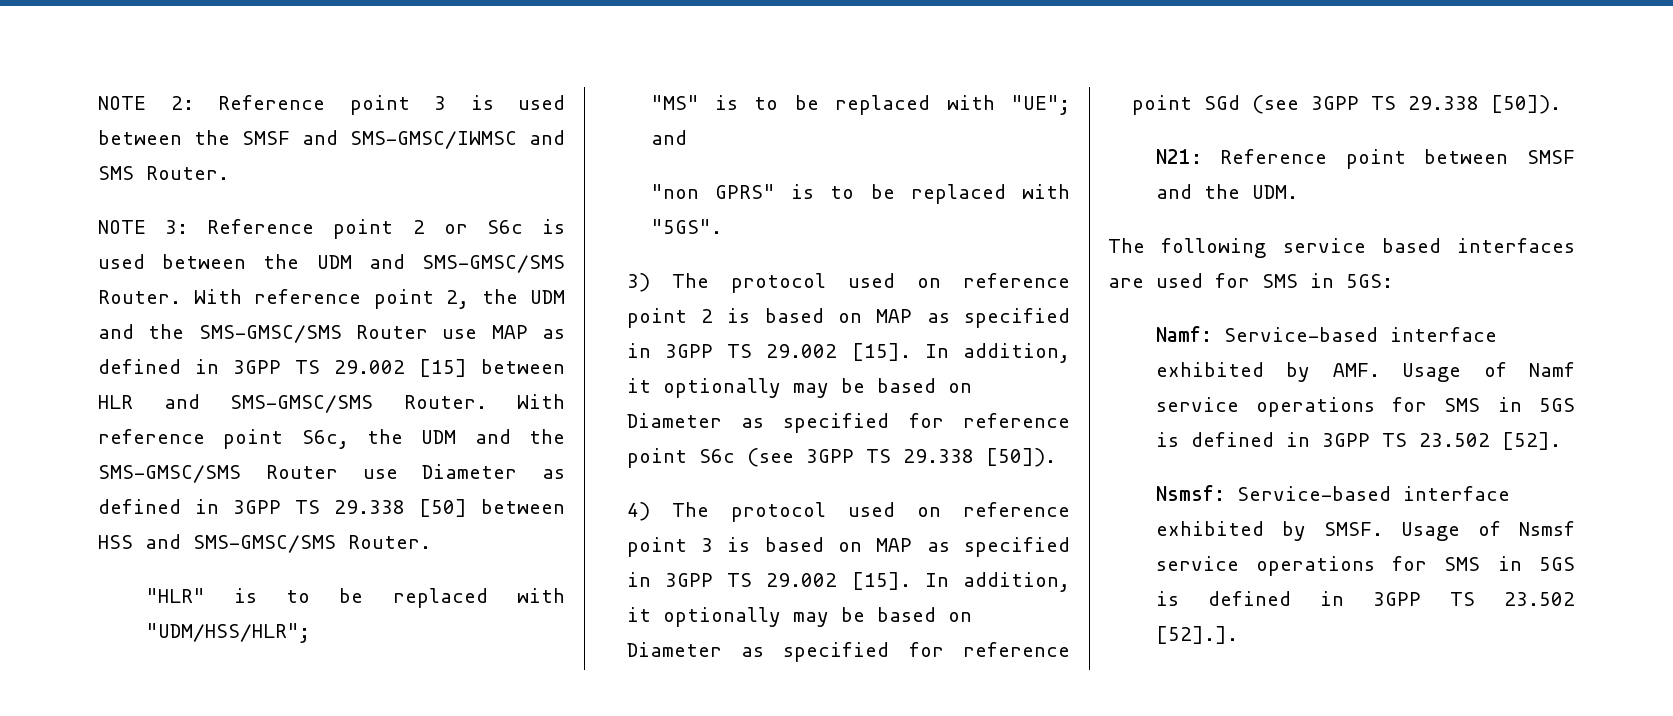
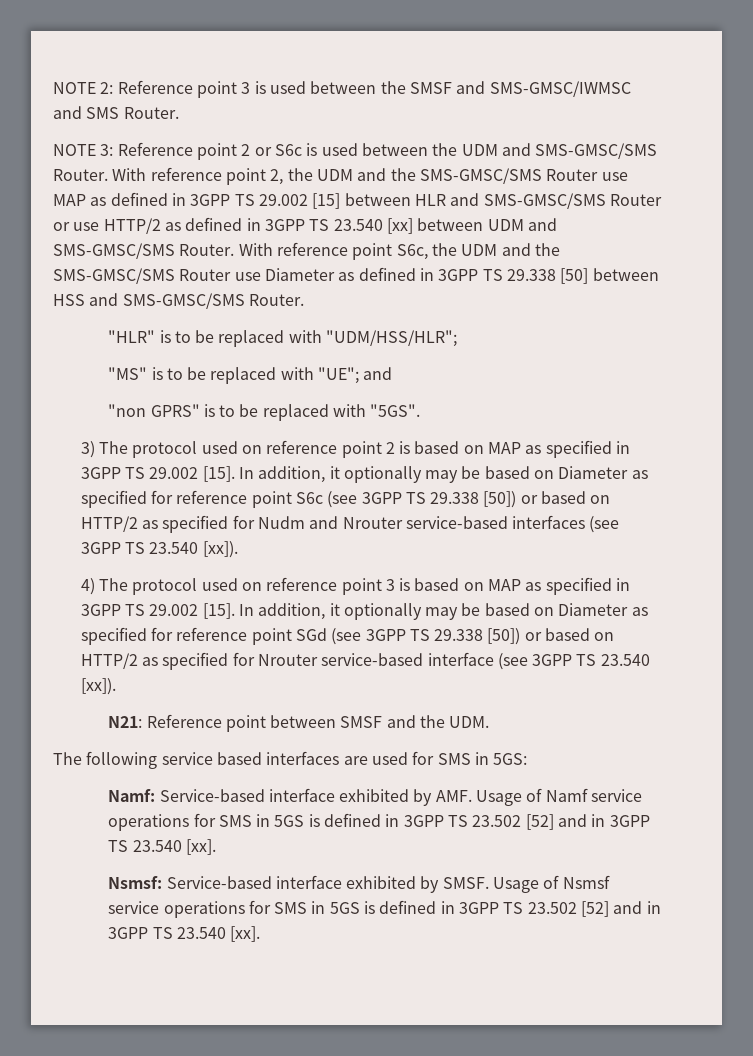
- With reference point 2, the UDM and the SMS-GMSC/SMS Router use MAP as defined in 3GPP TS 29.002 [15] between HLR and SMS-GMSC/SMS Router.
+ With reference point 2, the UDM and the SMS-GMSC/SMS Router use MAP as defined in 3GPP TS 29.002 [15] between HLR and SMS-GMSC/SMS Router or use HTTP/2 as defined in 3GPP TS 23.540 [xx] between UDM and SMS-GMSC/SMS Router.
- In addition, it optionally may be based on Diameter as specified for reference point S6c (see 3GPP TS 29.338 [50]).
+ In addition, it optionally may be based on Diameter as specified for reference point S6c (see 3GPP TS 29.338 [50]) or based on HTTP/2 as specified for Nudm and Nrouter service-based interfaces (see 3GPP TS 23.540 [xx]).
- In addition, it optionally may be based on Diameter as specified for reference point SGd (see 3GPP TS 29.338 [50]).
+ In addition, it optionally may be based on Diameter as specified for reference point SGd (see 3GPP TS 29.338 [50]) or based on HTTP/2 as specified for Nrouter service-based interface (see 3GPP TS 23.540 [xx]).
- Namf: Service-based interface exhibited by AMF. Usage of Namf service operations for SMS in 5GS is defined in 3GPP TS 23.502 [52].
+ Namf: Service-based interface exhibited by AMF. Usage of Namf service operations for SMS in 5GS is defined in 3GPP TS 23.502 [52] and in 3GPP TS 23.540 [xx].
- Usage of Nsmsf service operations for SMS in 5GS is defined in 3GPP TS 23.502 [52].].
+ Usage of Nsmsf service operations for SMS in 5GS is defined in 3GPP TS 23.502 [52] and in 3GPP TS 23.540 [xx].

